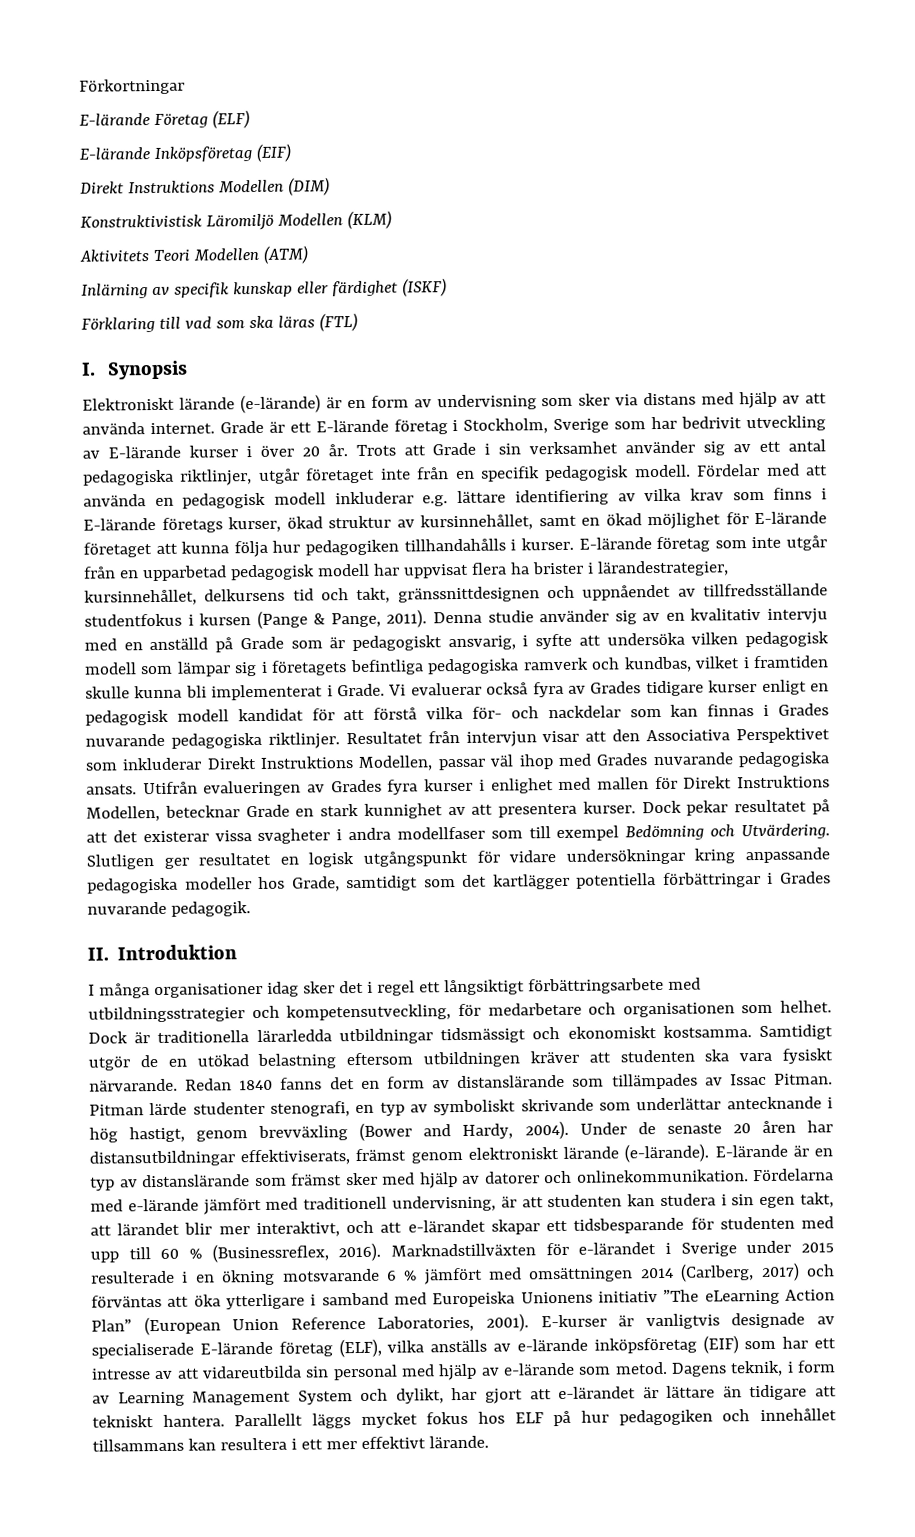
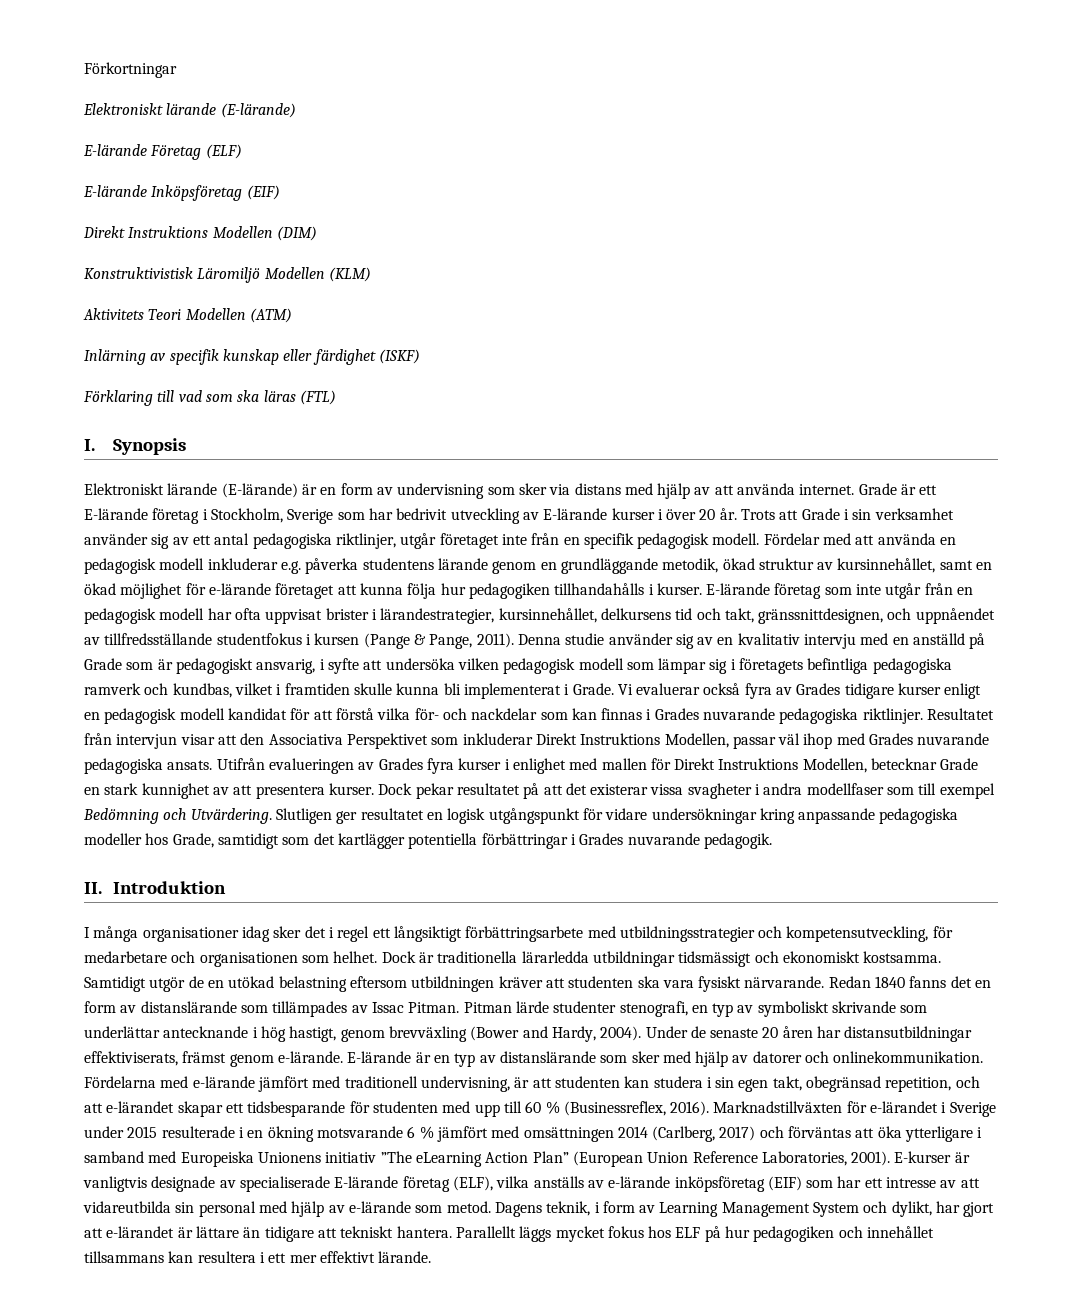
  Förkortningar
+ Elektroniskt lärande (E-lärande)
- Elektroniskt lärande (e-lärande) är en form av undervisning som sker via distans med hjälp av att använda internet.
+ Elektroniskt lärande (E-lärande) är en form av undervisning som sker via distans med hjälp av att använda internet.
- Fördelar med att använda en pedagogisk modell inkluderar e.g. lättare identifiering av vilka krav som finns i E-lärande företags kurser, ökad struktur av kursinnehållet, samt en ökad möjlighet för E-lärande företaget att kunna följa hur pedagogiken tillhandahålls i kurser.
+ Fördelar med att använda en pedagogisk modell inkluderar e.g. påverka studentens lärande genom en grundläggande metodik, ökad struktur av kursinnehållet, samt en ökad möjlighet för e-lärande företaget att kunna följa hur pedagogiken tillhandahålls i kurser.
- E-lärande företag som inte utgår från en upparbetad pedagogisk modell har uppvisat flera ha brister i lärandestrategier, kursinnehållet, delkursens tid och takt, gränssnittdesignen och uppnåendet av tillfredsställande studentfokus i kursen (Pange & Pange, 2011).
+ E-lärande företag som inte utgår från en pedagogisk modell har ofta uppvisat brister i lärandestrategier, kursinnehållet, delkursens tid och takt, gränssnittdesignen, och uppnåendet av tillfredsställande studentfokus i kursen (Pange & Pange, 2011).
- Under de senaste 20 åren har distansutbildningar effektiviserats, främst genom elektroniskt lärande (e-lärande).
+ Under de senaste 20 åren har distansutbildningar effektiviserats, främst genom e-lärande.
- E-lärande är en typ av distanslärande som främst sker med hjälp av datorer och onlinekommunikation.
+ E-lärande är en typ av distanslärande som sker med hjälp av datorer och onlinekommunikation.
- Fördelarna med e-lärande jämfört med traditionell undervisning, är att studenten kan studera i sin egen takt, att lärandet blir mer interaktivt, och att e-lärandet skapar ett tidsbesparande för studenten med upp till 60 % (Businessreflex, 2016).
+ Fördelarna med e-lärande jämfört med traditionell undervisning, är att studenten kan studera i sin egen takt, obegränsad repetition, och att e-lärandet skapar ett tidsbesparande för studenten med upp till 60 % (Businessreflex, 2016).

